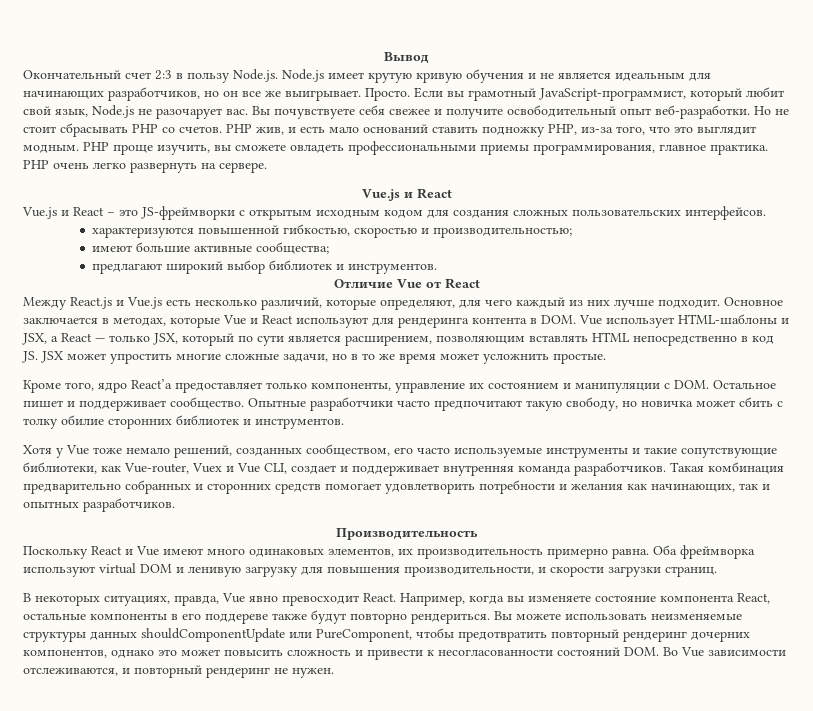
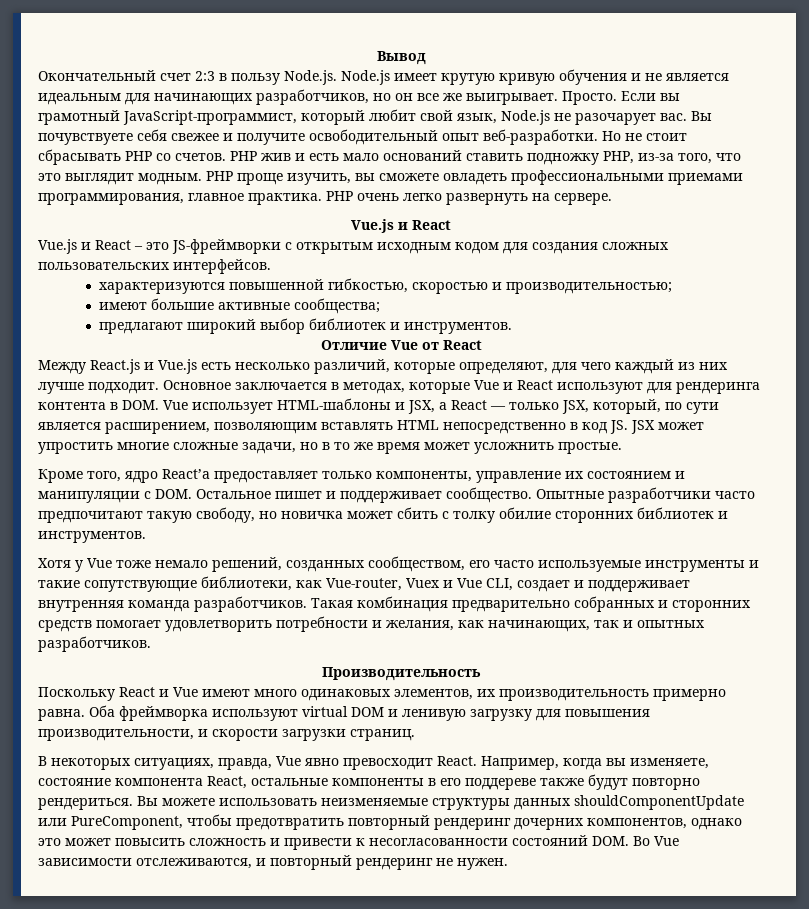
- PHP жив, и есть мало оснований ставить подножку PHP, из-за того, что это выглядит модным.
+ PHP жив и есть мало оснований ставить подножку PHP, из-за того, что это выглядит модным.
- PHP проще изучить, вы сможете овладеть профессиональными приемы программирования, главное практика.
+ PHP проще изучить, вы сможете овладеть профессиональными приемами программирования, главное практика.
- Основное заключается в методах, которые Vue и React используют для рендеринга контента в DOM. Vue использует HTML-шаблоны и JSX, а React — только JSX, который по сути является расширением, позволяющим вставлять HTML непосредственно в код JS. JSX может упростить многие сложные задачи, но в то же время может усложнить простые.
+ Основное заключается в методах, которые Vue и React используют для рендеринга контента в DOM. Vue использует HTML-шаблоны и JSX, а React — только JSX, который, по сути является расширением, позволяющим вставлять HTML непосредственно в код JS. JSX может упростить многие сложные задачи, но в то же время может усложнить простые.
- Такая комбинация предварительно собранных и сторонних средств помогает удовлетворить потребности и желания как начинающих, так и опытных разработчиков.
+ Такая комбинация предварительно собранных и сторонних средств помогает удовлетворить потребности и желания, как начинающих, так и опытных разработчиков.
- Например, когда вы изменяете состояние компонента React, остальные компоненты в его поддереве также будут повторно рендериться.
+ Например, когда вы изменяете, состояние компонента React, остальные компоненты в его поддереве также будут повторно рендериться.

